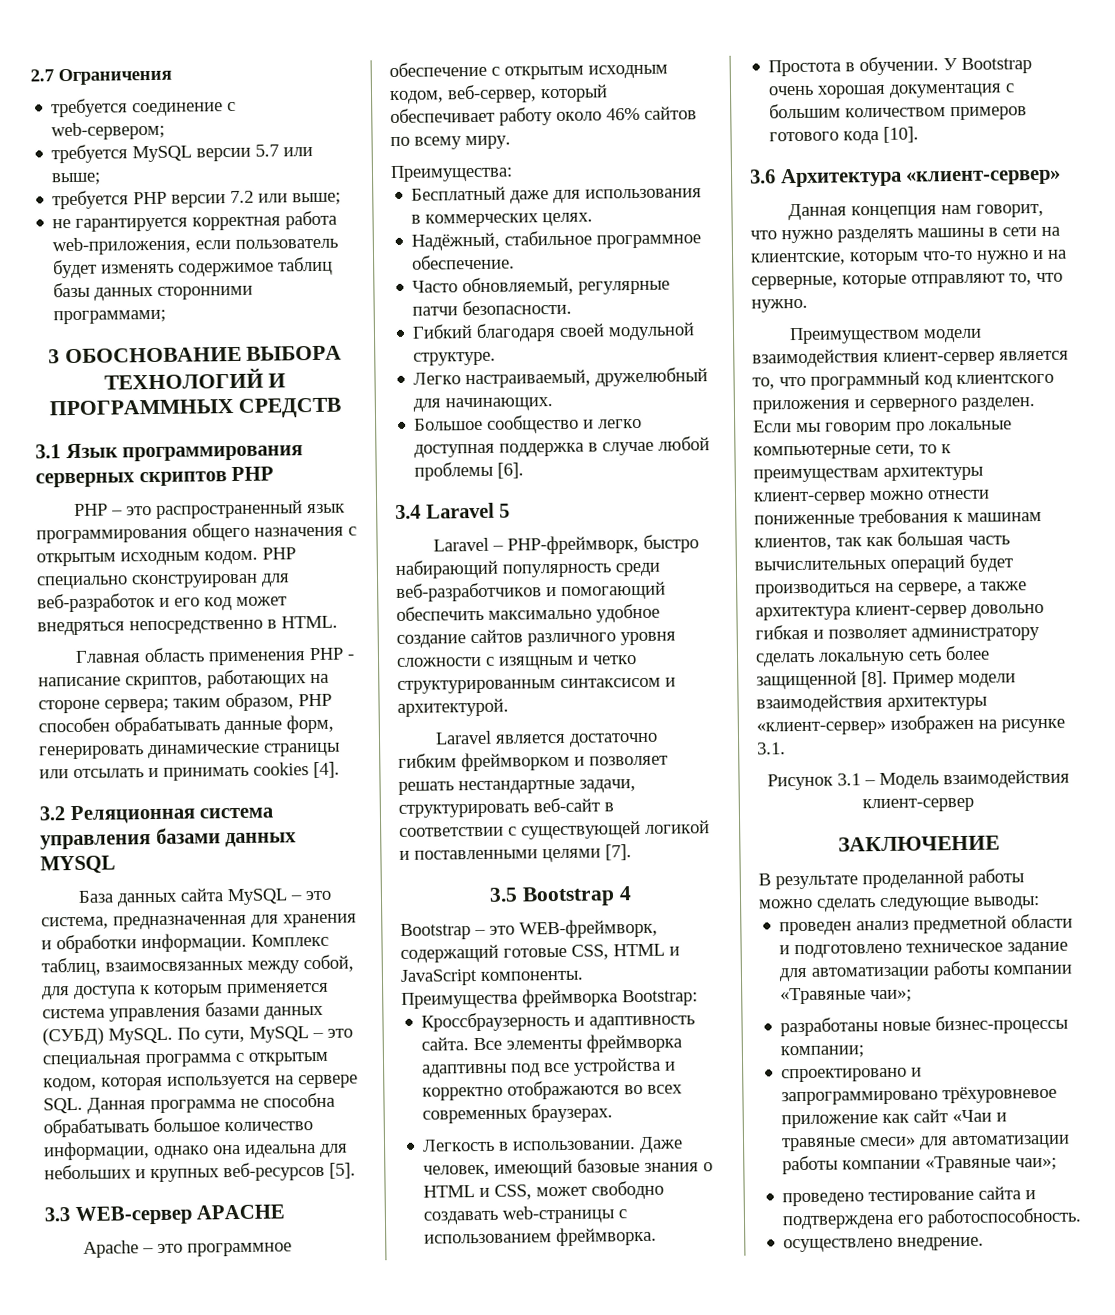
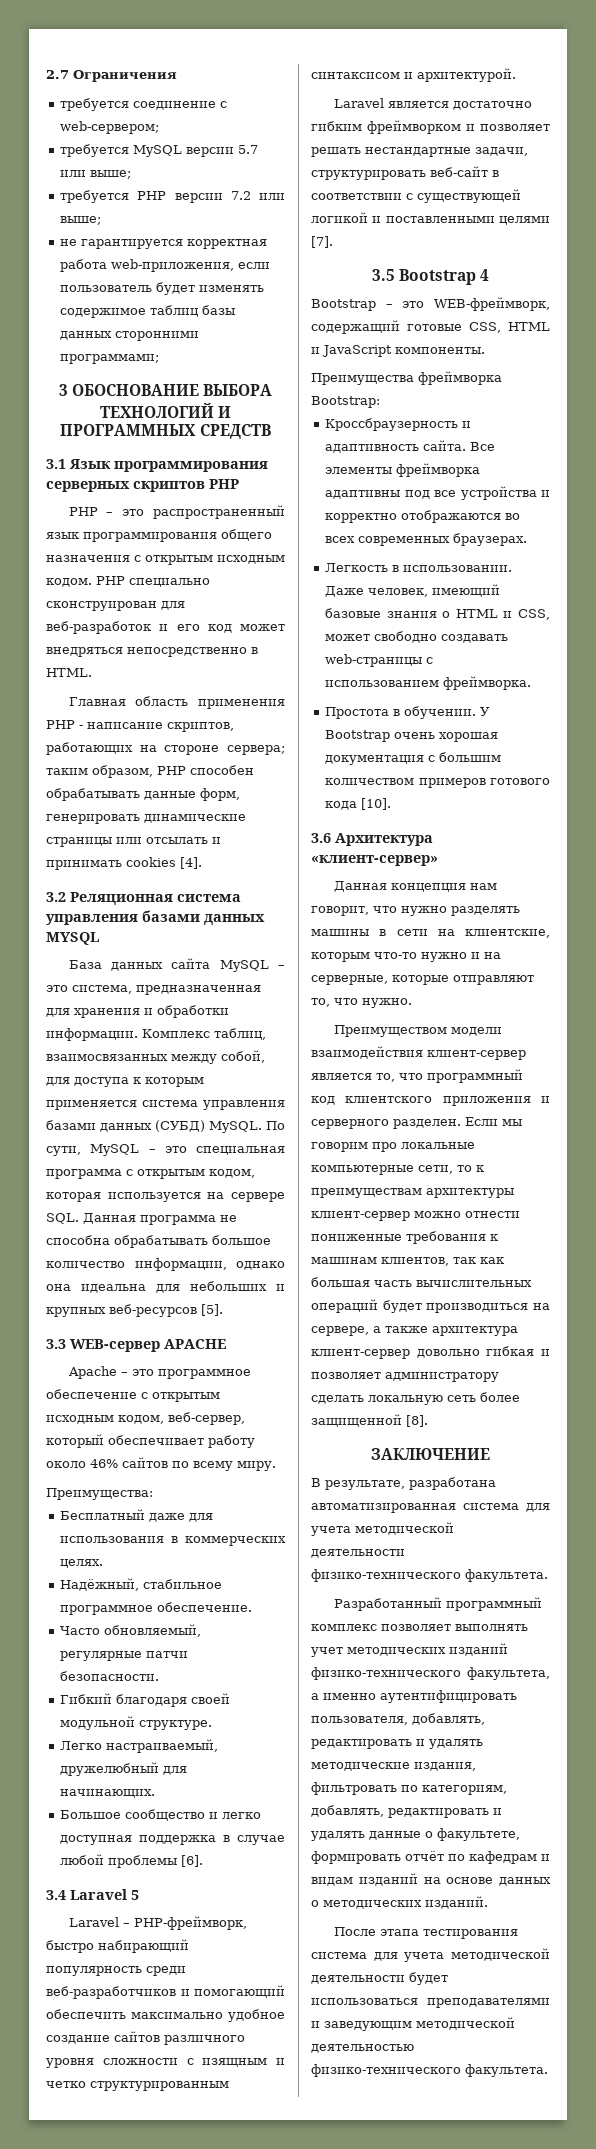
- Если мы говорим про локальные компьютерные сети, то к преимуществам архитектуры клиент-сервер можно отнести пониженные требования к машинам клиентов, так как большая часть вычислительных операций будет производиться на сервере, а также архитектура клиент-сервер довольно гибкая и позволяет администратору сделать локальную сеть более защищенной [8]. Пример модели взаимодействия архитектуры «клиент-сервер» изображен на рисунке 3.1.
- Рисунок 3.1 – Модель взаимодействия клиент-сервер
+ Если мы говорим про локальные компьютерные сети, то к преимуществам архитектуры клиент-сервер можно отнести пониженные требования к машинам клиентов, так как большая часть вычислительных операций будет производиться на сервере, а также архитектура клиент-сервер довольно гибкая и позволяет администратору сделать локальную сеть более защищенной [8].
  ЗАКЛЮЧЕНИЕ
- В результате проделанной работы можно сделать следующие выводы:
- проведен анализ предметной области и подготовлено техническое задание для автоматизации работы компании «Травяные чаи»;
- разработаны новые бизнес-процессы компании;
- спроектировано и запрограммировано трёхуровневое приложение как сайт «Чаи и травяные смеси» для автоматизации работы компании «Травяные чаи»;
- проведено тестирование сайта и подтверждена его работоспособность.
- осуществлено внедрение.
+ В результате, разработана автоматизированная система для учета методической деятельности физико-технического факультета.
+ Разработанный программный комплекс позволяет выполнять учет методических изданий физико-технического факультета, а именно аутентифицировать пользователя, добавлять, редактировать и удалять методические издания, фильтровать по категориям, добавлять, редактировать и удалять данные о факультете, формировать отчёт по кафедрам и видам изданий на основе данных о методических изданий.
+ После этапа тестирования система для учета методической деятельности будет использоваться преподавателями и заведующим методической деятельностью физико-технического факультета.

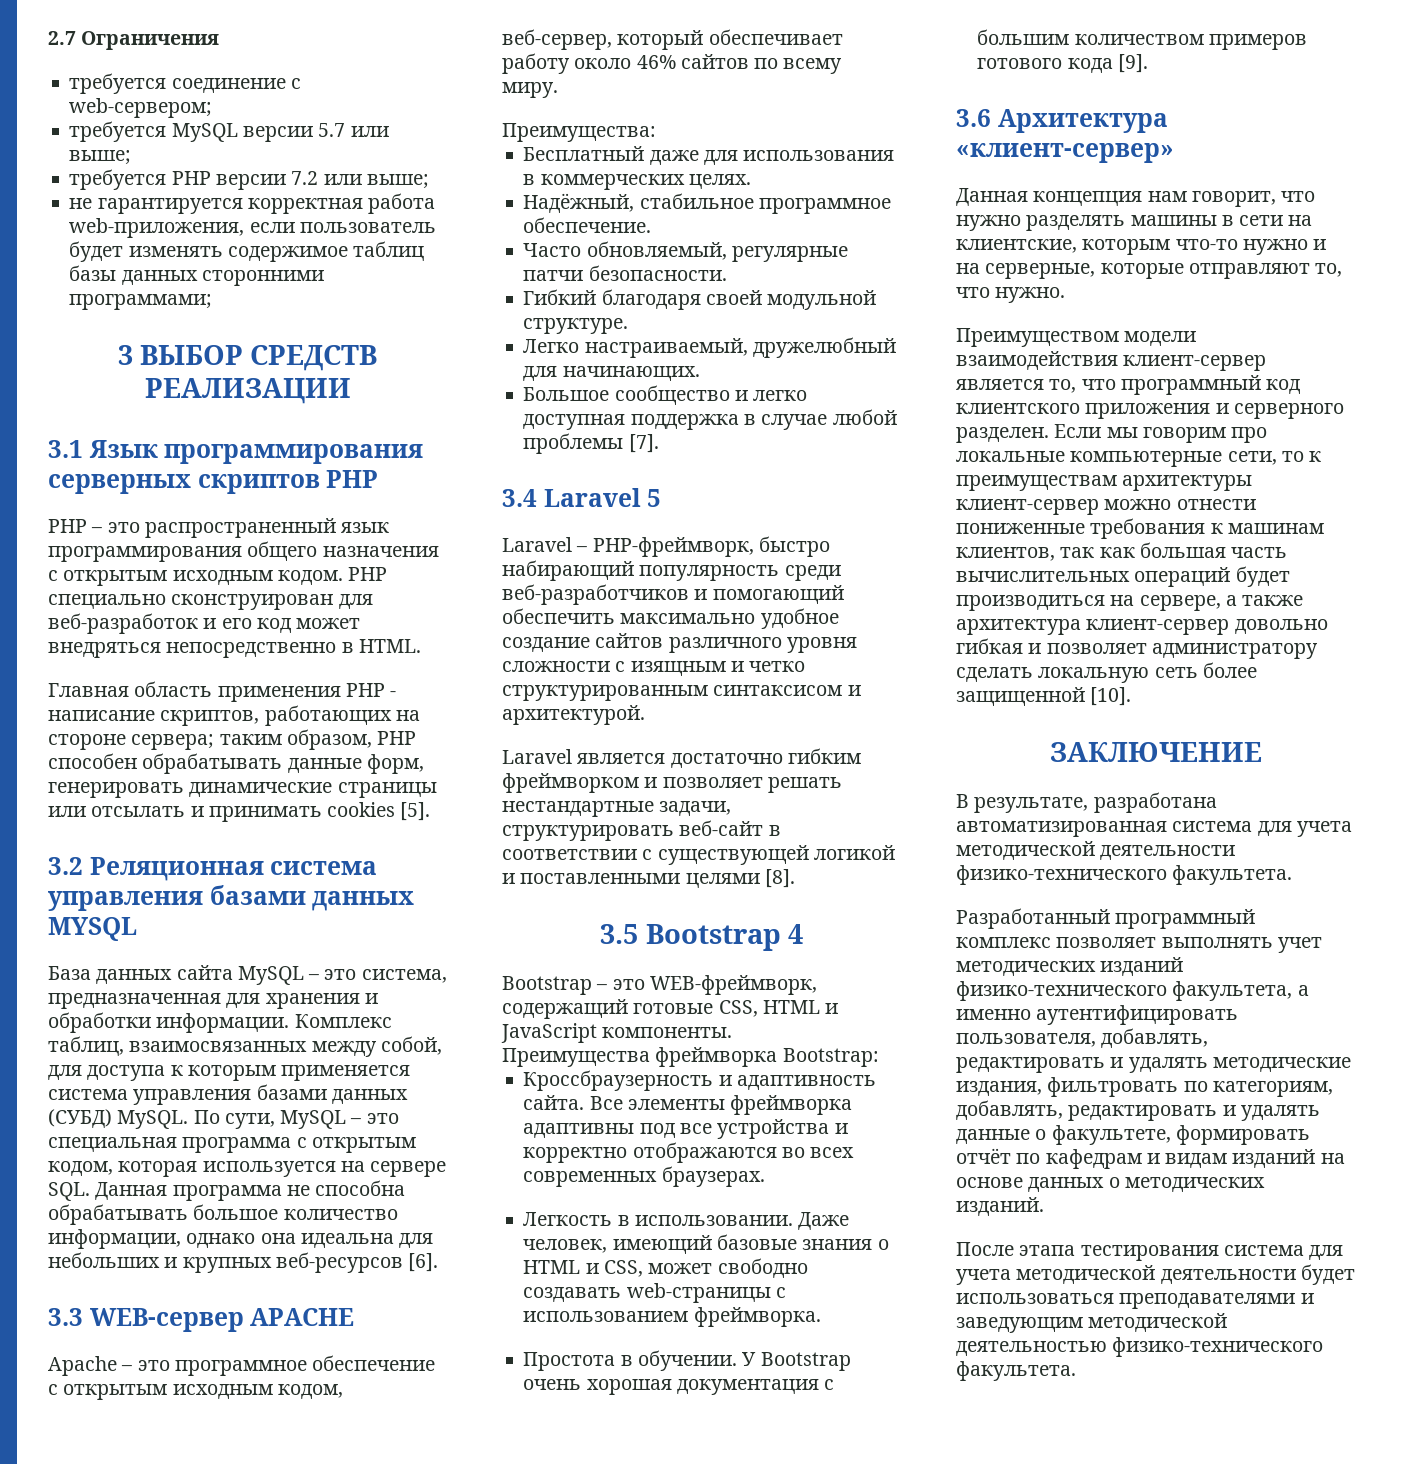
- 3 ОБОСНОВАНИЕ ВЫБОРА ТЕХНОЛОГИЙ И ПРОГРАММНЫХ СРЕДСТВ
+ 3 ВЫБОР СРЕДСТВ РЕАЛИЗАЦИИ
- Главная область применения PHP - написание скриптов, работающих на стороне сервера; таким образом, PHP способен обрабатывать данные форм, генерировать динамические страницы или отсылать и принимать cookies [4].
+ Главная область применения PHP - написание скриптов, работающих на стороне сервера; таким образом, PHP способен обрабатывать данные форм, генерировать динамические страницы или отсылать и принимать cookies [5].
- По сути, MySQL – это специальная программа с открытым кодом, которая используется на сервере SQL. Данная программа не способна обрабатывать большое количество информации, однако она идеальна для небольших и крупных веб-ресурсов [5].
+ По сути, MySQL – это специальная программа с открытым кодом, которая используется на сервере SQL. Данная программа не способна обрабатывать большое количество информации, однако она идеальна для небольших и крупных веб-ресурсов [6].
- Большое сообщество и легко доступная поддержка в случае любой проблемы [6].
+ Большое сообщество и легко доступная поддержка в случае любой проблемы [7].
- Laravel является достаточно гибким фреймворком и позволяет решать нестандартные задачи, структурировать веб-сайт в соответствии с существующей логикой и поставленными целями [7].
+ Laravel является достаточно гибким фреймворком и позволяет решать нестандартные задачи, структурировать веб-сайт в соответствии с существующей логикой и поставленными целями [8].
- У Bootstrap очень хорошая документация с большим количеством примеров готового кода [10].
+ У Bootstrap очень хорошая документация с большим количеством примеров готового кода [9].
- Если мы говорим про локальные компьютерные сети, то к преимуществам архитектуры клиент-сервер можно отнести пониженные требования к машинам клиентов, так как большая часть вычислительных операций будет производиться на сервере, а также архитектура клиент-сервер довольно гибкая и позволяет администратору сделать локальную сеть более защищенной [8].
+ Если мы говорим про локальные компьютерные сети, то к преимуществам архитектуры клиент-сервер можно отнести пониженные требования к машинам клиентов, так как большая часть вычислительных операций будет производиться на сервере, а также архитектура клиент-сервер довольно гибкая и позволяет администратору сделать локальную сеть более защищенной [10].

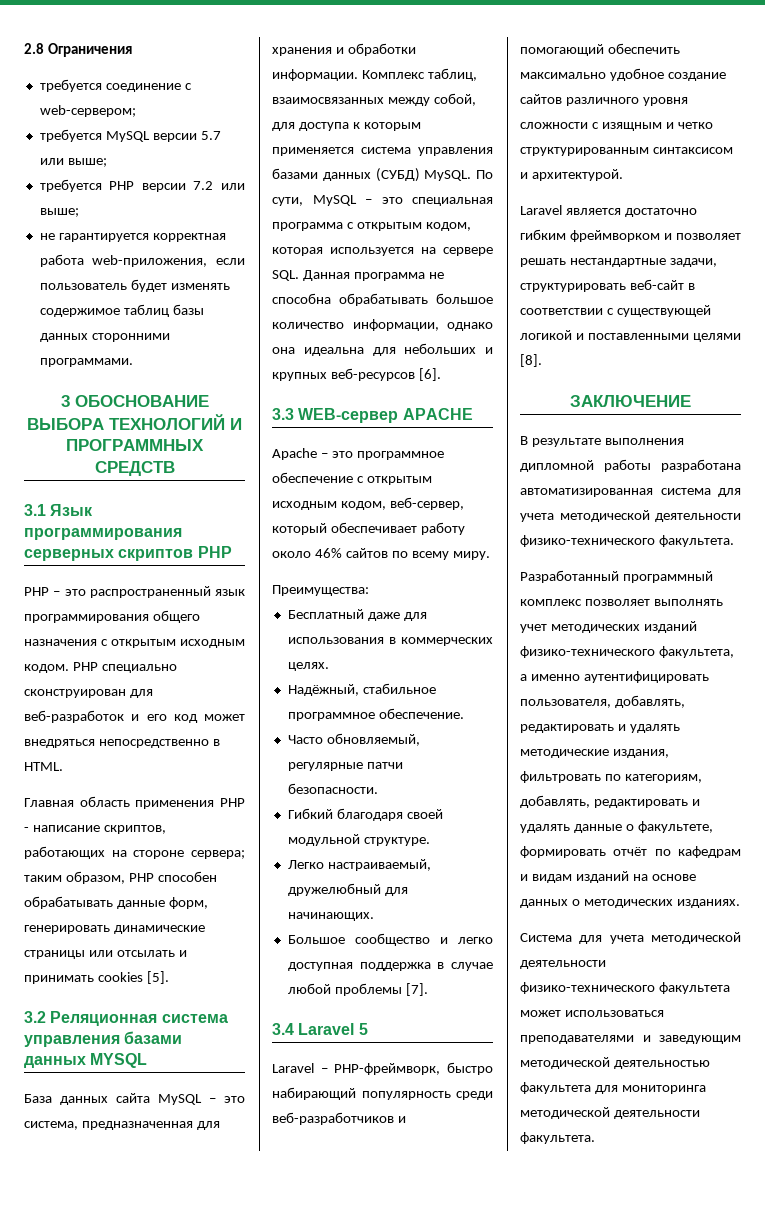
- 2.7 Ограничения
+ 2.8 Ограничения
- не гарантируется корректная работа web-приложения, если пользователь будет изменять содержимое таблиц базы данных сторонними программами;
+ не гарантируется корректная работа web-приложения, если пользователь будет изменять содержимое таблиц базы данных сторонними программами.
- 3 ВЫБОР СРЕДСТВ РЕАЛИЗАЦИИ
+ 3 ОБОСНОВАНИЕ ВЫБОРА ТЕХНОЛОГИЙ И ПРОГРАММНЫХ СРЕДСТВ
- 3.5 Bootstrap 4
- Bootstrap – это WEB-фреймворк, содержащий готовые CSS, HTML и JavaScript компоненты.
- Преимущества фреймворка Bootstrap:
- Кроссбраузерность и адаптивность сайта. Все элементы фреймворка адаптивны под все устройства и корректно отображаются во всех современных браузерах.
- Легкость в использовании. Даже человек, имеющий базовые знания о HTML и CSS, может свободно создавать web-страницы с использованием фреймворка.
- Простота в обучении. У Bootstrap очень хорошая документация с большим количеством примеров готового кода [9].
- 3.6 Архитектура «клиент-сервер»
- Данная концепция нам говорит, что нужно разделять машины в сети на клиентские, которым что-то нужно и на серверные, которые отправляют то, что нужно.
- Преимуществом модели взаимодействия клиент-сервер является то, что программный код клиентского приложения и серверного разделен. Если мы говорим про локальные компьютерные сети, то к преимуществам архитектуры клиент-сервер можно отнести пониженные требования к машинам клиентов, так как большая часть вычислительных операций будет производиться на сервере, а также архитектура клиент-сервер довольно гибкая и позволяет администратору сделать локальную сеть более защищенной [10].
  ЗАКЛЮЧЕНИЕ
- В результате, разработана автоматизированная система для учета методической деятельности физико-технического факультета.
+ В результате выполнения дипломной работы разработана автоматизированная система для учета методической деятельности физико-технического факультета.
- Разработанный программный комплекс позволяет выполнять учет методических изданий физико-технического факультета, а именно аутентифицировать пользователя, добавлять, редактировать и удалять методические издания, фильтровать по категориям, добавлять, редактировать и удалять данные о факультете, формировать отчёт по кафедрам и видам изданий на основе данных о методических изданий.
- После этапа тестирования система для учета методической деятельности будет использоваться преподавателями и заведующим методической деятельностью физико-технического факультета.
+ Разработанный программный комплекс позволяет выполнять учет методических изданий физико-технического факультета, а именно аутентифицировать пользователя, добавлять, редактировать и удалять методические издания, фильтровать по категориям, добавлять, редактировать и удалять данные о факультете, формировать отчёт по кафедрам и видам изданий на основе данных о методических изданиях.
+ Система для учета методической деятельности физико-технического факультета может использоваться преподавателями и заведующим методической деятельностью факультета для мониторинга методической деятельности факультета.

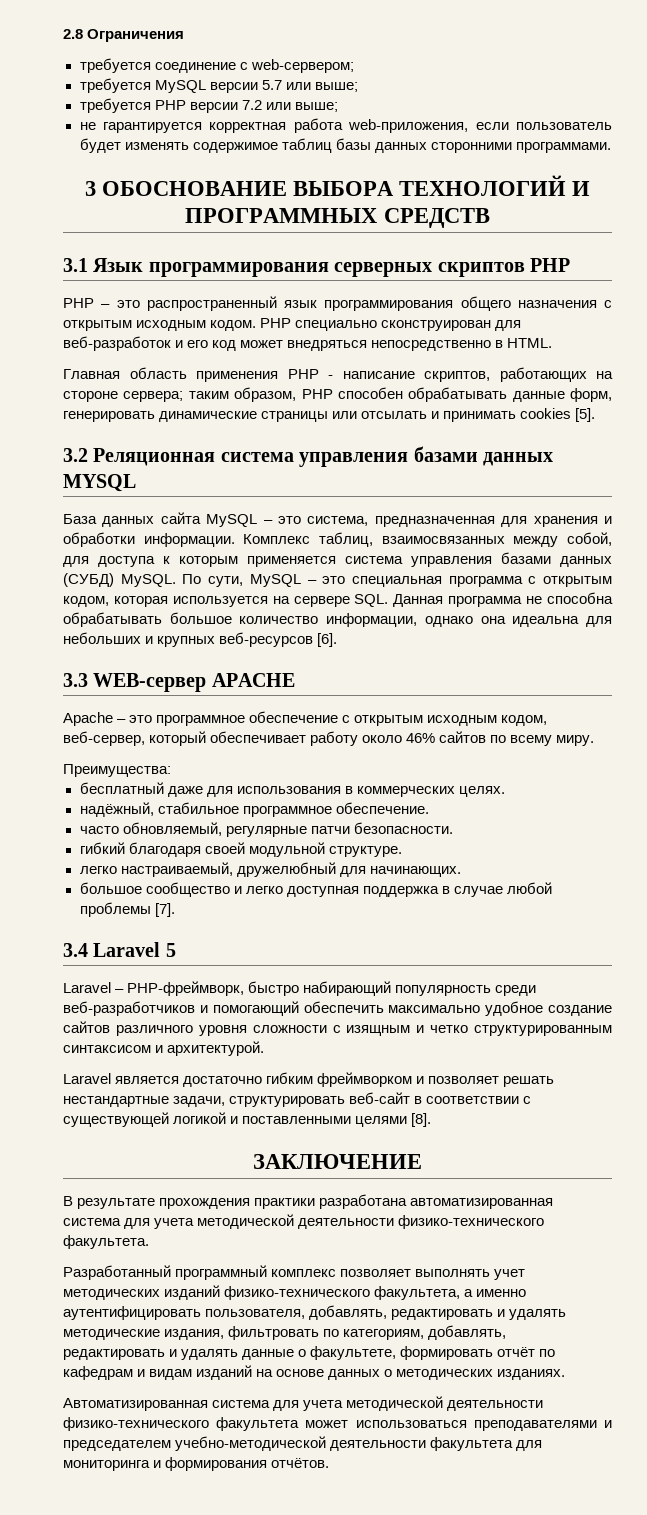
- Бесплатный даже для использования в коммерческих целях.
+ бесплатный даже для использования в коммерческих целях.
- Надёжный, стабильное программное обеспечение.
+ надёжный, стабильное программное обеспечение.
- Часто обновляемый, регулярные патчи безопасности.
+ часто обновляемый, регулярные патчи безопасности.
- Гибкий благодаря своей модульной структуре.
+ гибкий благодаря своей модульной структуре.
- Легко настраиваемый, дружелюбный для начинающих.
+ легко настраиваемый, дружелюбный для начинающих.
- Большое сообщество и легко доступная поддержка в случае любой проблемы [7].
+ большое сообщество и легко доступная поддержка в случае любой проблемы [7].
- В результате выполнения дипломной работы разработана автоматизированная система для учета методической деятельности физико-технического факультета.
+ В результате прохождения практики разработана автоматизированная система для учета методической деятельности физико-технического факультета.
- Система для учета методической деятельности физико-технического факультета может использоваться преподавателями и заведующим методической деятельностью факультета для мониторинга методической деятельности факультета.
+ Автоматизированная система для учета методической деятельности физико-технического факультета может использоваться преподавателями и председателем учебно-методической деятельности факультета для мониторинга и формирования отчётов.

